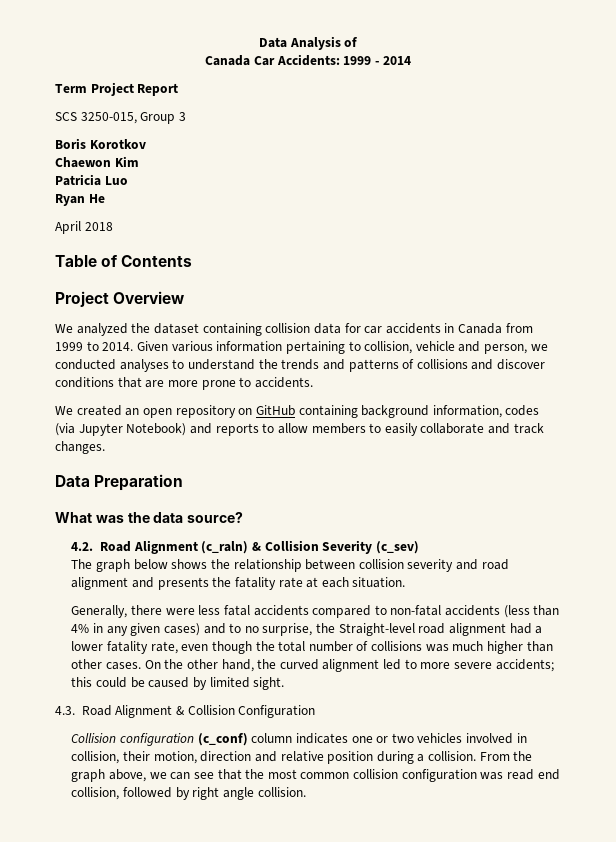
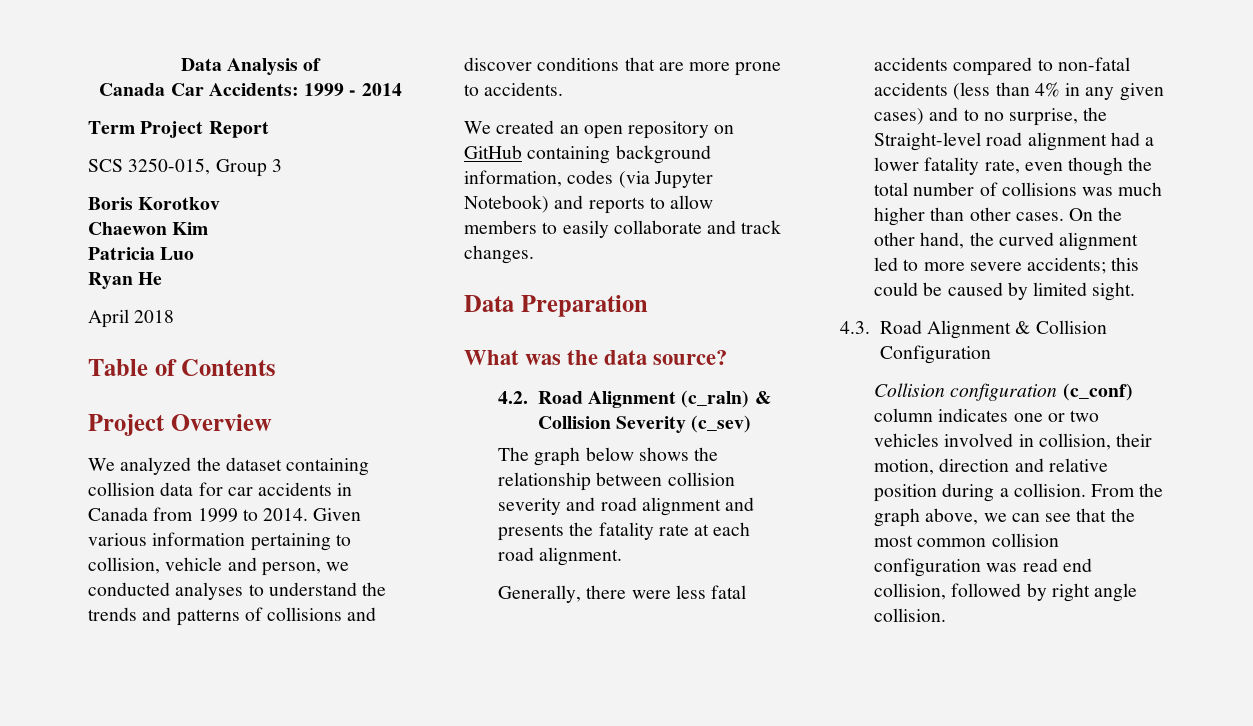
- The graph below shows the relationship between collision severity and road alignment and presents the fatality rate at each situation.
+ The graph below shows the relationship between collision severity and road alignment and presents the fatality rate at each road alignment.

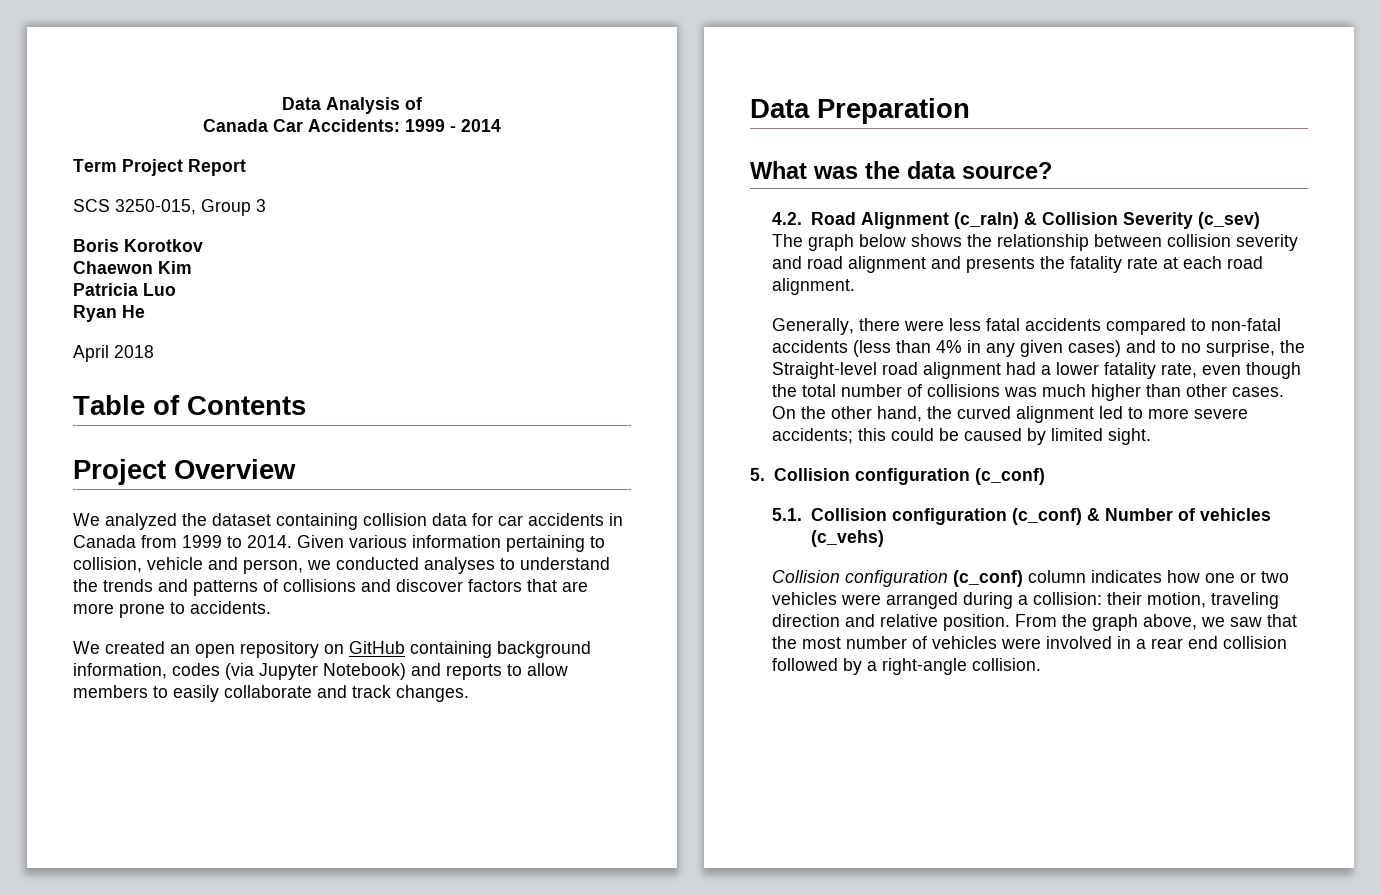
- Given various information pertaining to collision, vehicle and person, we conducted analyses to understand the trends and patterns of collisions and discover conditions that are more prone to accidents.
+ Given various information pertaining to collision, vehicle and person, we conducted analyses to understand the trends and patterns of collisions and discover factors that are more prone to accidents.
- 4.3. Road Alignment & Collision Configuration
+ 5. Collision configuration (c_conf)
+ 5.1. Collision configuration (c_conf) & Number of vehicles (c_vehs)
- Collision configuration (c_conf) column indicates one or two vehicles involved in collision, their motion, direction and relative position during a collision.
+ Collision configuration (c_conf) column indicates how one or two vehicles were arranged during a collision: their motion, traveling direction and relative position.
- From the graph above, we can see that the most common collision configuration was read end collision, followed by right angle collision.
+ From the graph above, we saw that the most number of vehicles were involved in a rear end collision followed by a right-angle collision.

